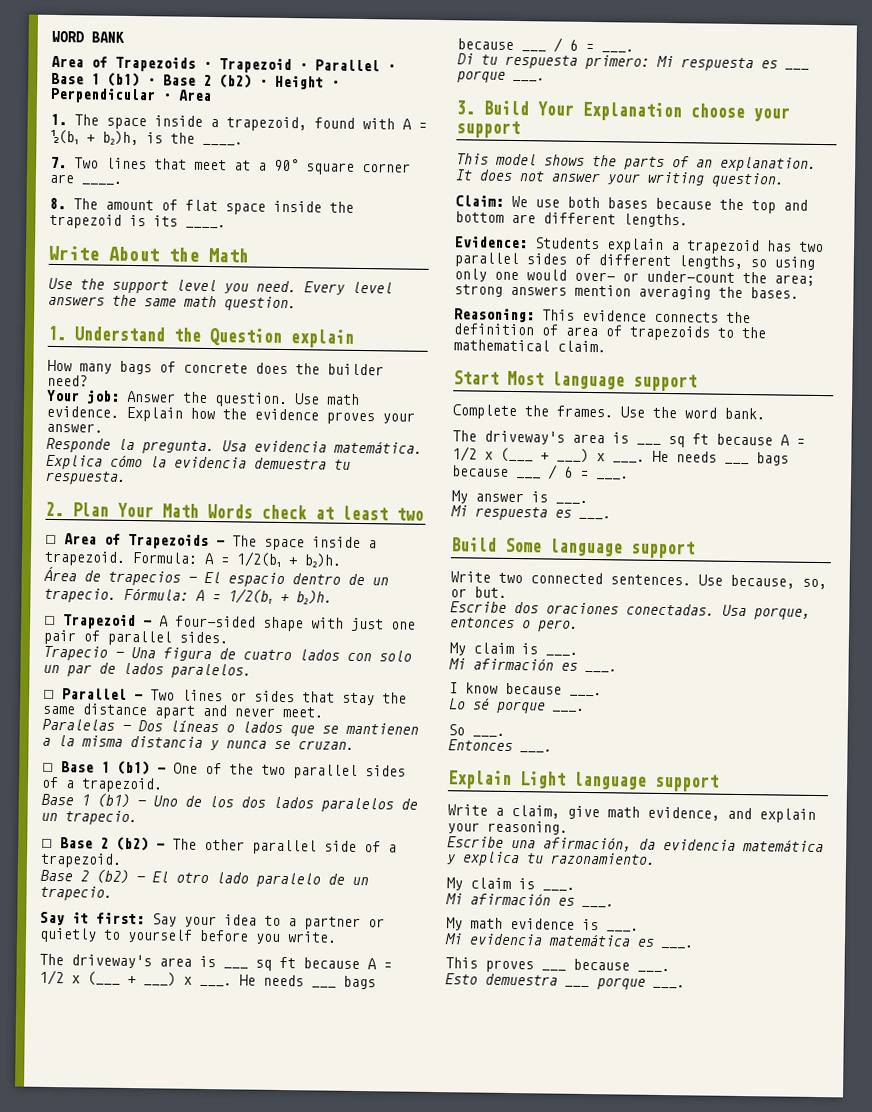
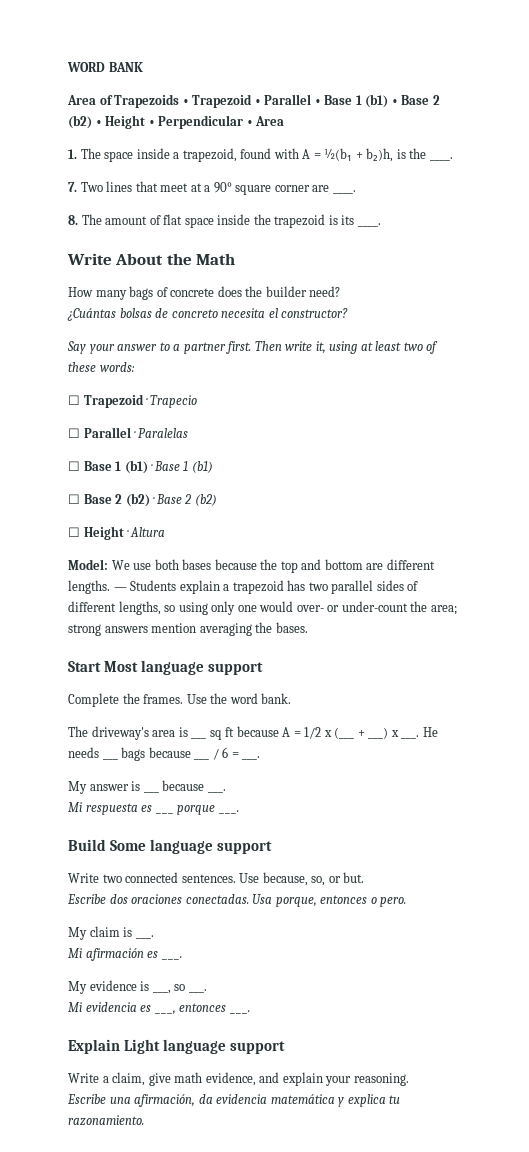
- Use the support level you need. Every level answers the same math question.
- 1. Understand the Question explain
- Your job: Answer the question. Use math evidence. Explain how the evidence proves your answer.
- Responde la pregunta. Usa evidencia matemática. Explica cómo la evidencia demuestra tu respuesta.
- 2. Plan Your Math Words check at least two
- ☐ Area of Trapezoids — The space inside a trapezoid. Formula: A = 1/2(b₁ + b₂)h.
- Área de trapecios — El espacio dentro de un trapecio. Fórmula: A = 1/2(b₁ + b₂)h.
- ☐ Trapezoid — A four-sided shape with just one pair of parallel sides.
- Trapecio — Una figura de cuatro lados con solo un par de lados paralelos.
- ☐ Parallel — Two lines or sides that stay the same distance apart and never meet.
- Paralelas — Dos líneas o lados que se mantienen a la misma distancia y nunca se cruzan.
- ☐ Base 1 (b1) — One of the two parallel sides of a trapezoid.
- Base 1 (b1) — Uno de los dos lados paralelos de un trapecio.
- ☐ Base 2 (b2) — The other parallel side of a trapezoid.
- Base 2 (b2) — El otro lado paralelo de un trapecio.
- Say it first: Say your idea to a partner or quietly to yourself before you write.
- The driveway's area is ___ sq ft because A = 1/2 x (___ + ___) x ___. He needs ___ bags because ___ / 6 = ___.
- Di tu respuesta primero: Mi respuesta es ___ porque ___.
- 3. Build Your Explanation choose your support
- This model shows the parts of an explanation. It does not answer your writing question.
- Claim: We use both bases because the top and bottom are different lengths.
- Evidence: Students explain a trapezoid has two parallel sides of different lengths, so using only one would over- or under-count the area; strong answers mention averaging the bases.
+ ¿Cuántas bolsas de concreto necesita el constructor?
+ Say your answer to a partner first. Then write it, using at least two of these words:
+ ☐ Trapezoid · Trapecio
+ ☐ Parallel · Paralelas
+ ☐ Base 1 (b1) · Base 1 (b1)
+ ☐ Base 2 (b2) · Base 2 (b2)
+ ☐ Height · Altura
+ Model: We use both bases because the top and bottom are different lengths. — Students explain a trapezoid has two parallel sides of different lengths, so using only one would over- or under-count the area; strong answers mention averaging the bases.
- Reasoning: This evidence connects the definition of area of trapezoids to the mathematical claim.
- My answer is ___.
+ My answer is ___ because ___.
- Mi respuesta es ___.
+ Mi respuesta es ___ porque ___.
- I know because ___.
- Lo sé porque ___.
- So ___.
- Entonces ___.
+ My evidence is ___, so ___.
+ Mi evidencia es ___, entonces ___.
  Escribe una afirmación, da evidencia matemática y explica tu razonamiento.
- My claim is ___.
- Mi afirmación es ___.
- My math evidence is ___.
- Mi evidencia matemática es ___.
- This proves ___ because ___.
- Esto demuestra ___ porque ___.

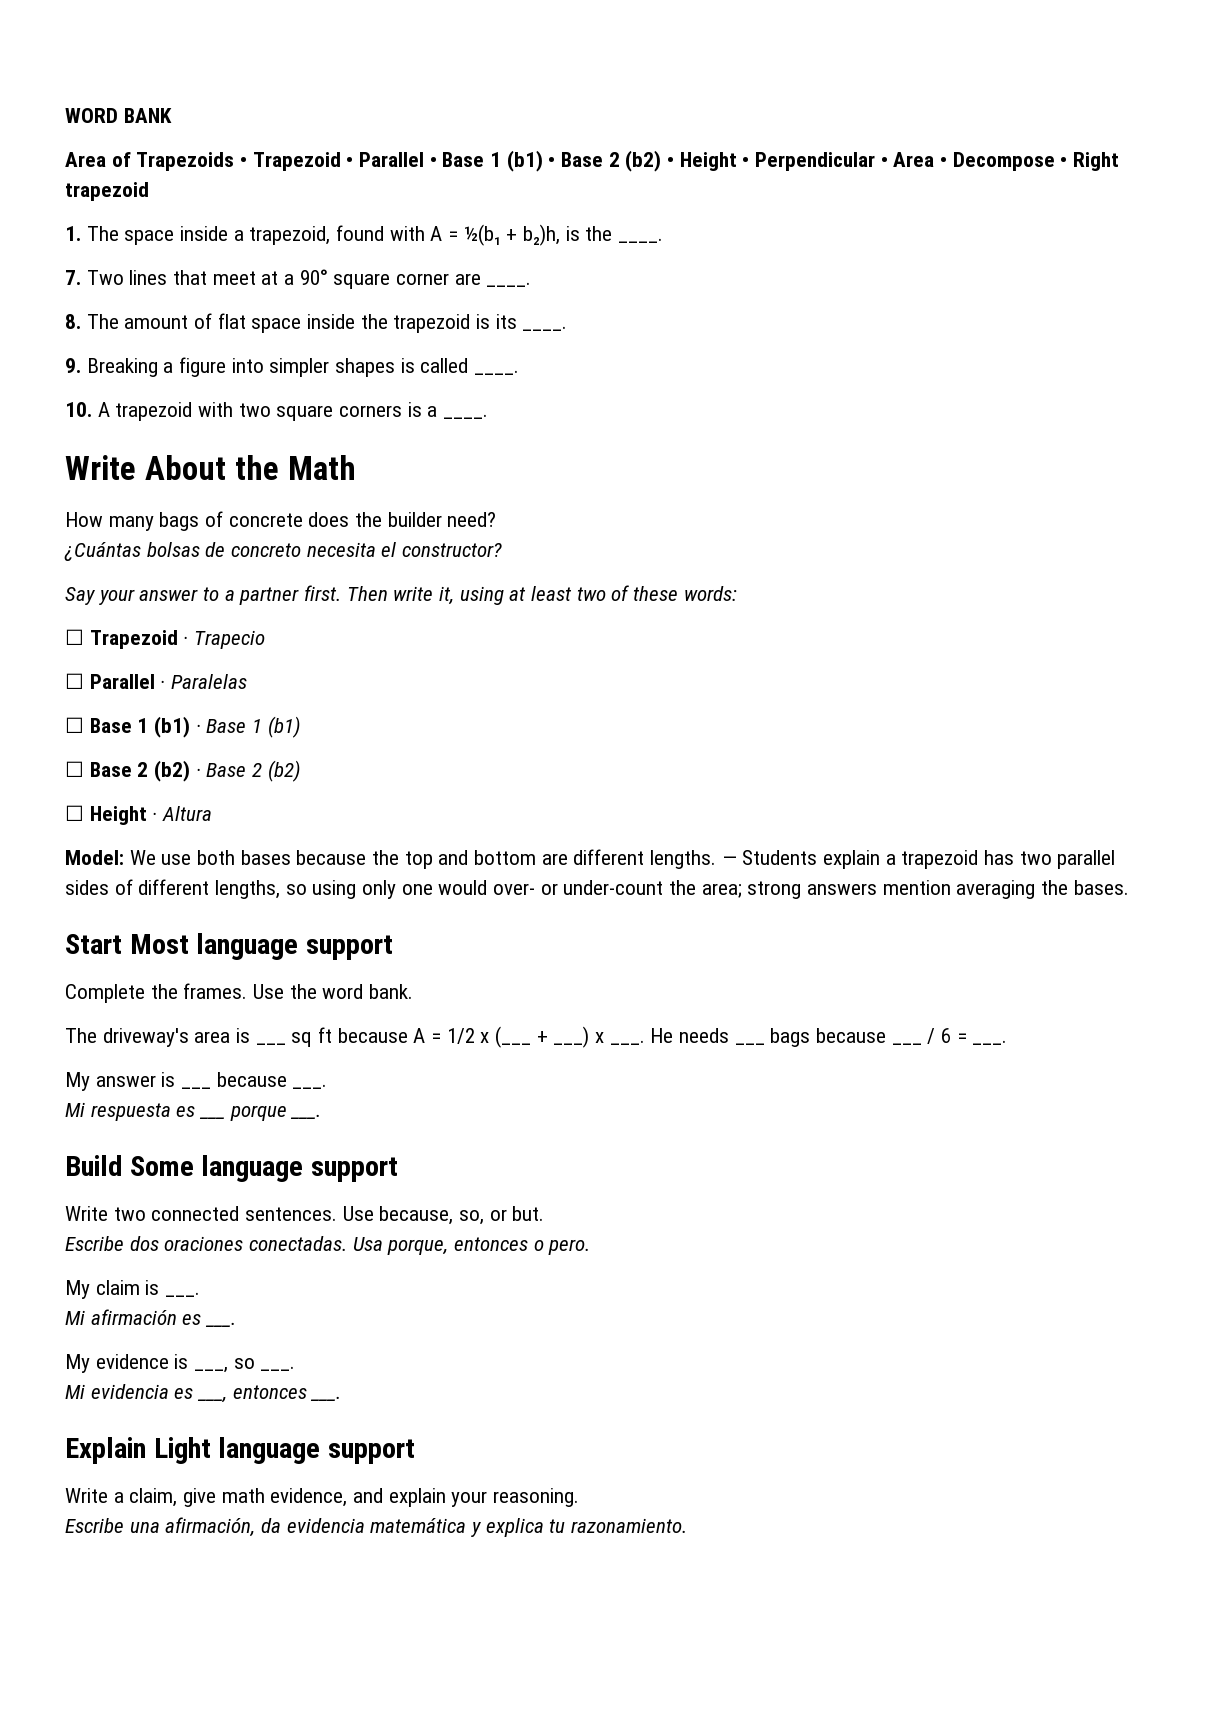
- Area of Trapezoids • Trapezoid • Parallel • Base 1 (b1) • Base 2 (b2) • Height • Perpendicular • Area
+ Area of Trapezoids • Trapezoid • Parallel • Base 1 (b1) • Base 2 (b2) • Height • Perpendicular • Area • Decompose • Right trapezoid
+ 9. Breaking a figure into simpler shapes is called ____.
+ 10. A trapezoid with two square corners is a ____.

